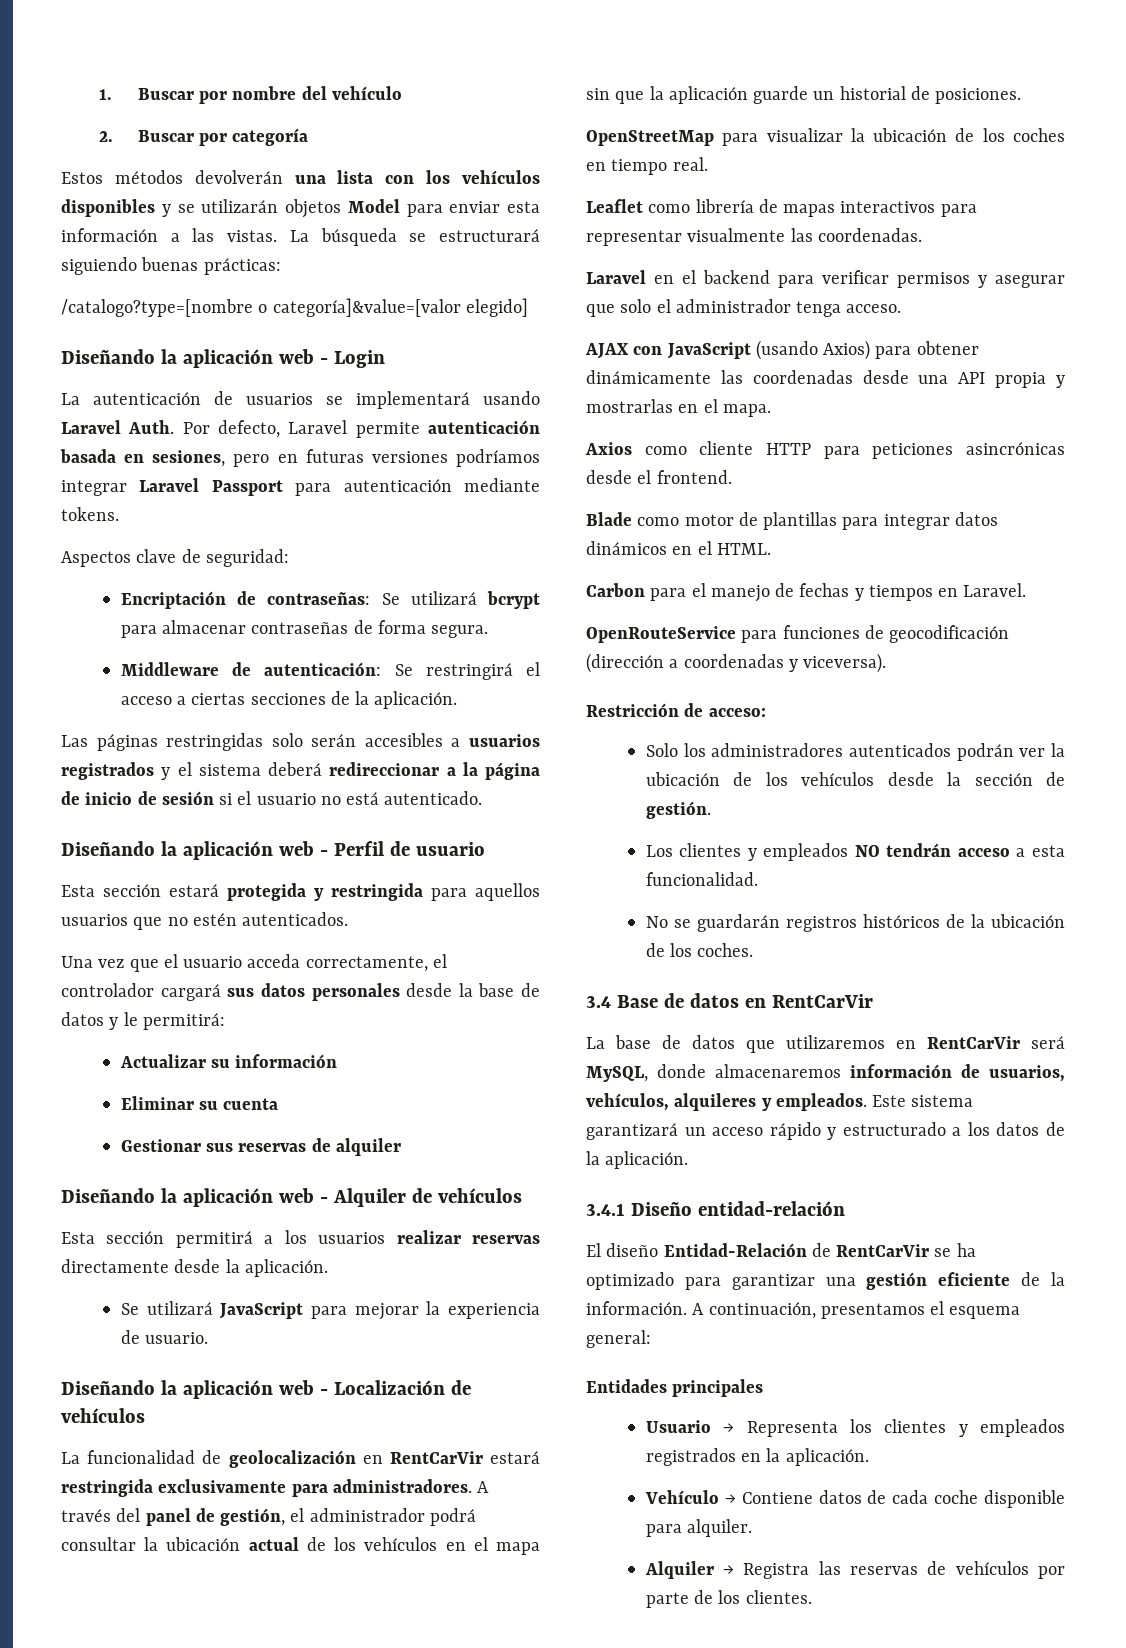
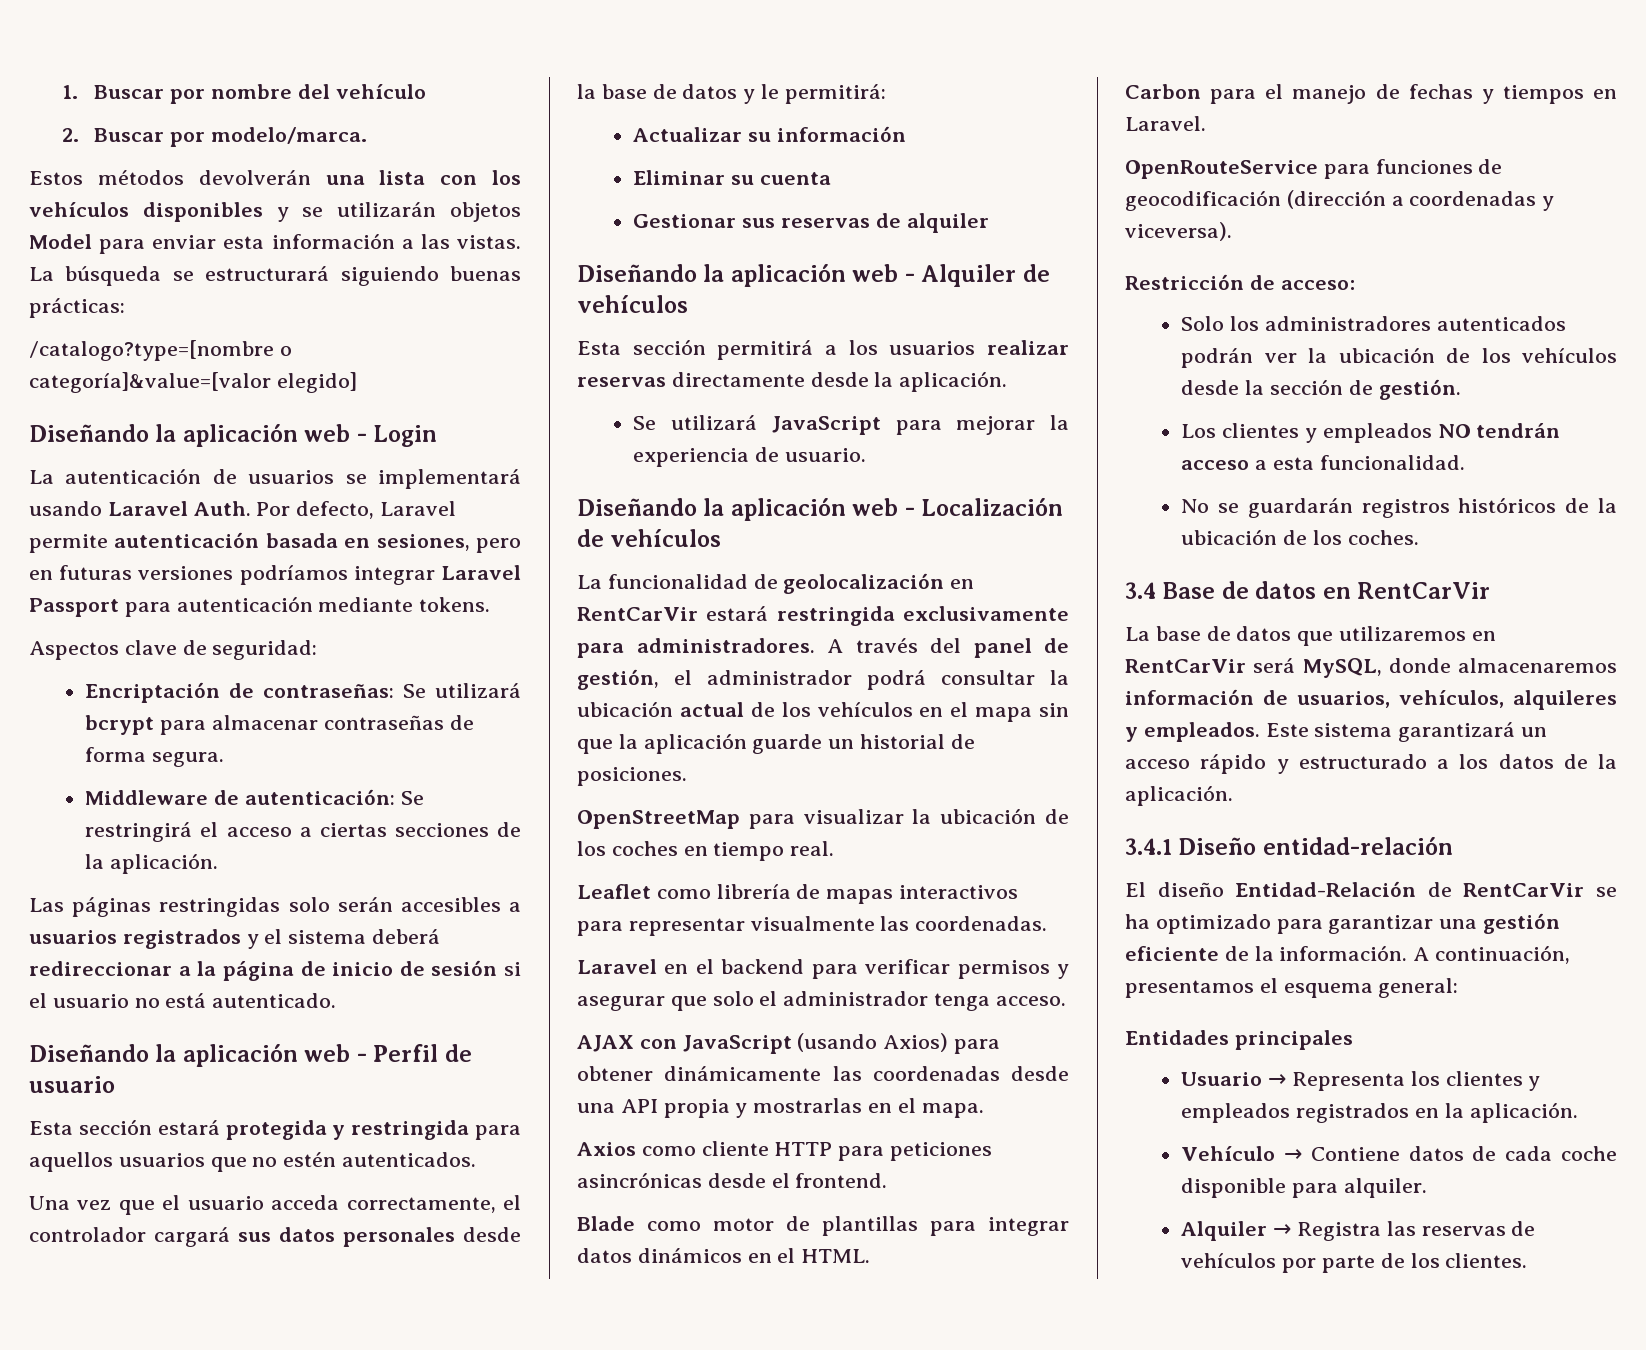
- 2. Buscar por categoría
+ 2. Buscar por modelo/marca.

